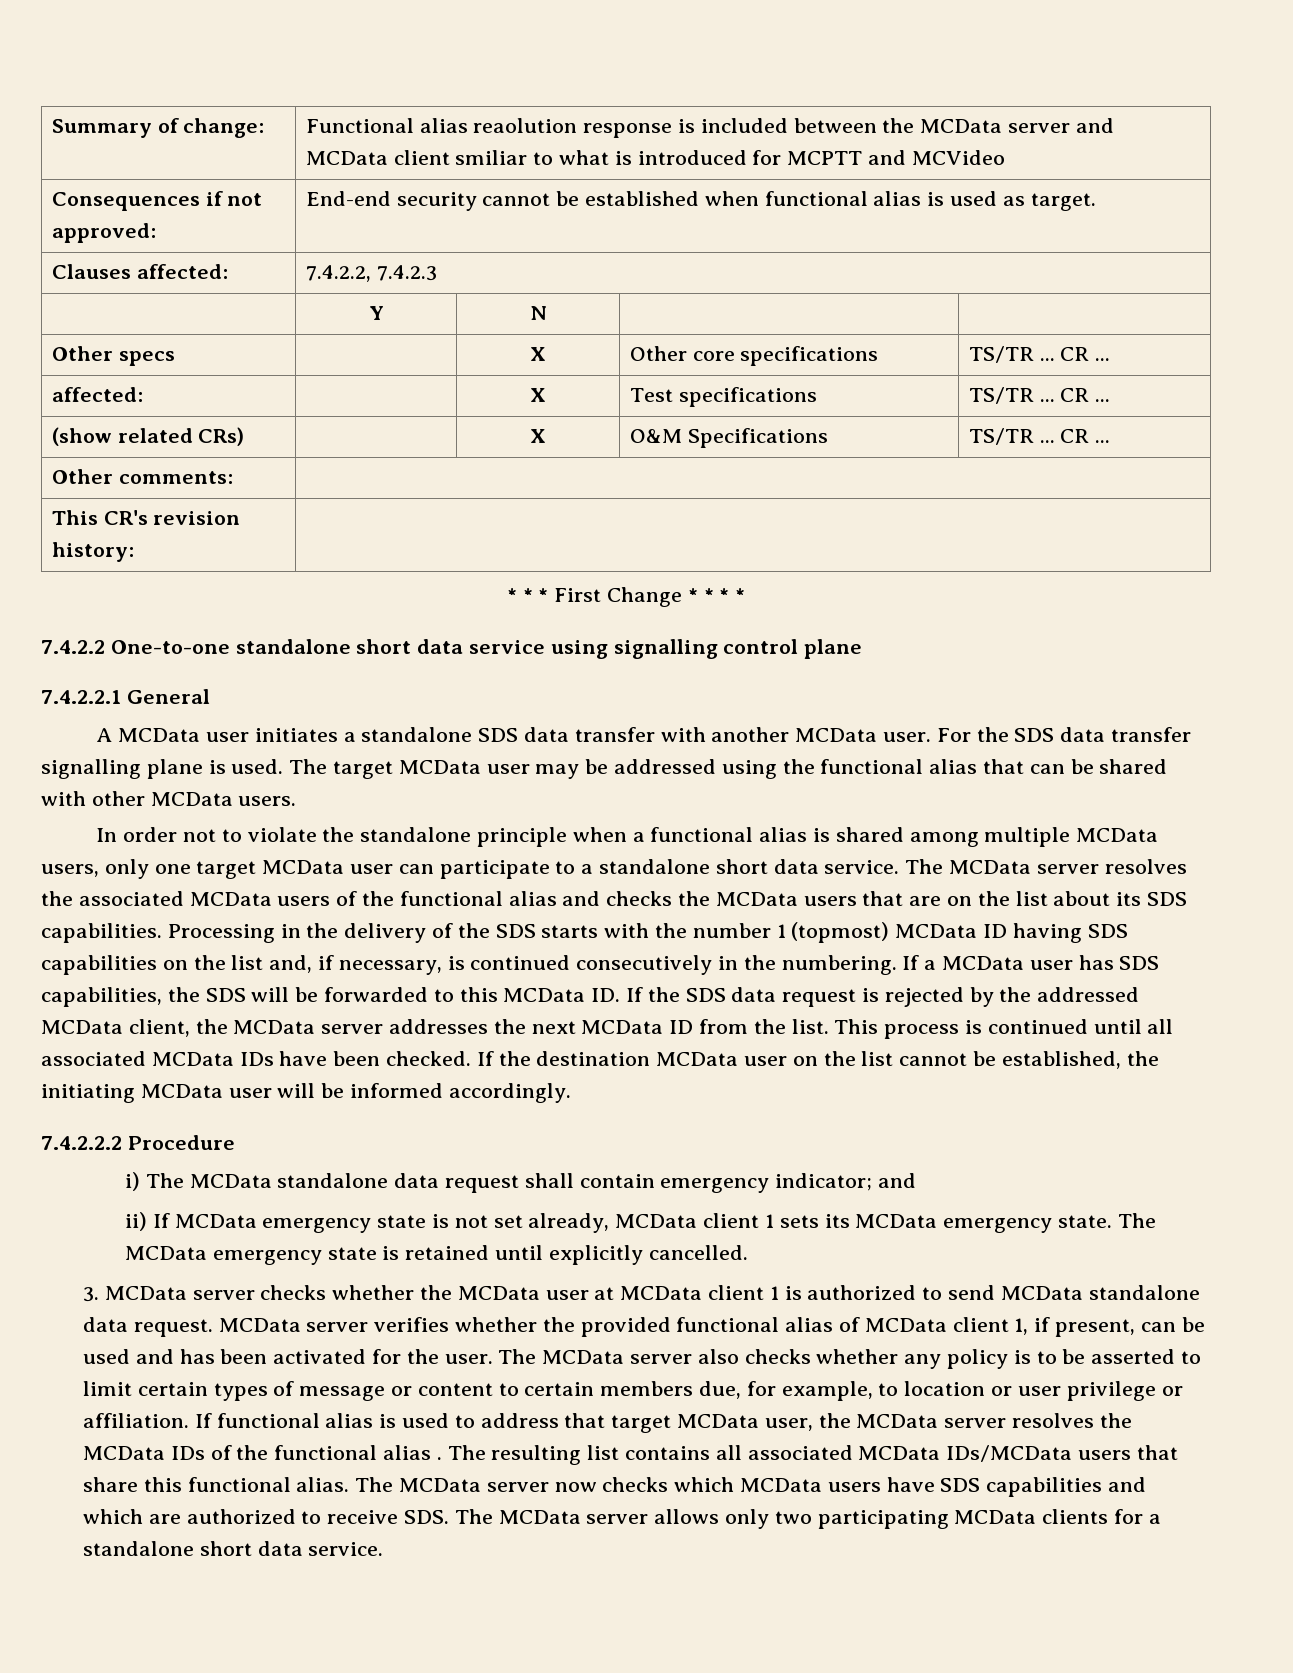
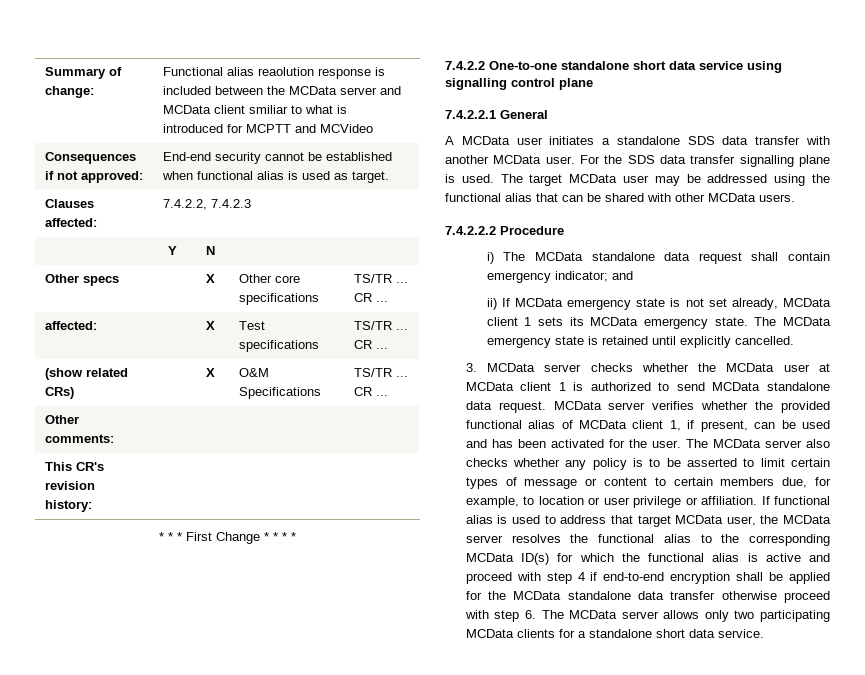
- In order not to violate the standalone principle when a functional alias is shared among multiple MCData users, only one target MCData user can participate to a standalone short data service. The MCData server resolves the associated MCData users of the functional alias and checks the MCData users that are on the list about its SDS capabilities. Processing in the delivery of the SDS starts with the number 1 (topmost) MCData ID having SDS capabilities on the list and, if necessary, is continued consecutively in the numbering. If a MCData user has SDS capabilities, the SDS will be forwarded to this MCData ID. If the SDS data request is rejected by the addressed MCData client, the MCData server addresses the next MCData ID from the list. This process is continued until all associated MCData IDs have been checked. If the destination MCData user on the list cannot be established, the initiating MCData user will be informed accordingly.
- If functional alias is used to address that target MCData user, the MCData server resolves the MCData IDs of the functional alias . The resulting list contains all associated MCData IDs/MCData users that share this functional alias. The MCData server now checks which MCData users have SDS capabilities and which are authorized to receive SDS. The MCData server allows only two participating MCData clients for a standalone short data service.
+ If functional alias is used to address that target MCData user, the MCData server resolves the functional alias to the corresponding MCData ID(s) for which the functional alias is active and proceed with step 4 if end-to-end encryption shall be applied for the MCData standalone data transfer otherwise proceed with step 6. The MCData server allows only two participating MCData clients for a standalone short data service.

